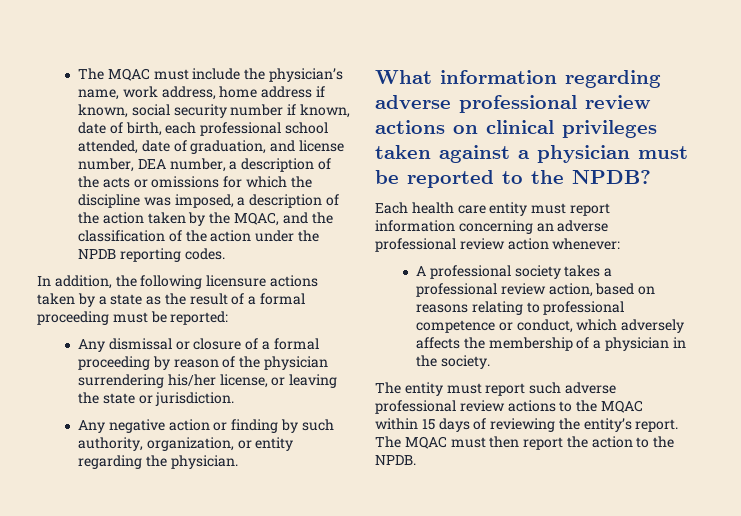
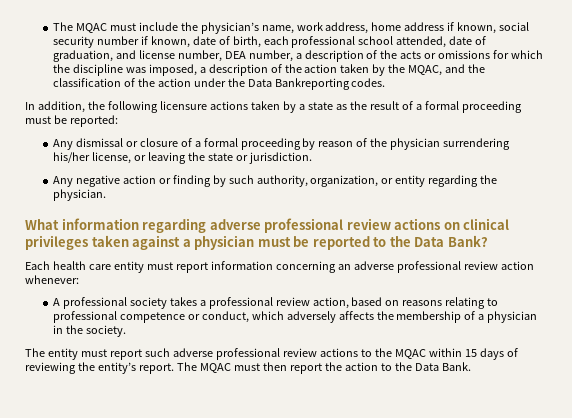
- The MQAC must include the physician’s name, work address, home address if known, social security number if known, date of birth, each professional school attended, date of graduation, and license number, DEA number, a description of the acts or omissions for which the discipline was imposed, a description of the action taken by the MQAC, and the classification of the action under the NPDB reporting codes.
+ The MQAC must include the physician’s name, work address, home address if known, social security number if known, date of birth, each professional school attended, date of graduation, and license number, DEA number, a description of the acts or omissions for which the discipline was imposed, a description of the action taken by the MQAC, and the classification of the action under the Data Bankreporting codes.
- What information regarding adverse professional review actions on clinical privileges taken against a physician must be reported to the NPDB?
+ What information regarding adverse professional review actions on clinical privileges taken against a physician must be reported to the Data Bank?
- The MQAC must then report the action to the NPDB.
+ The MQAC must then report the action to the Data Bank.

